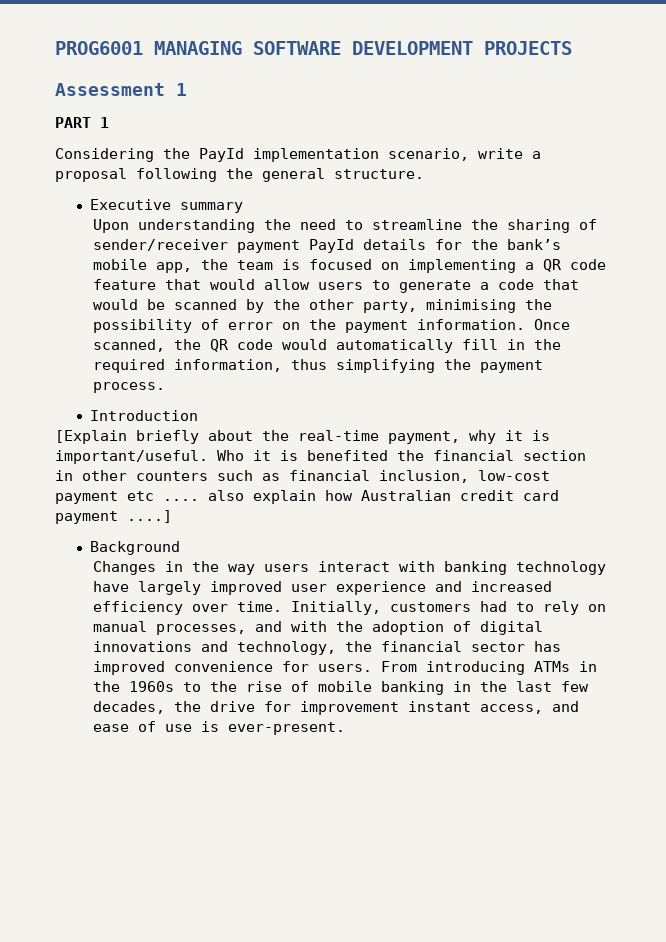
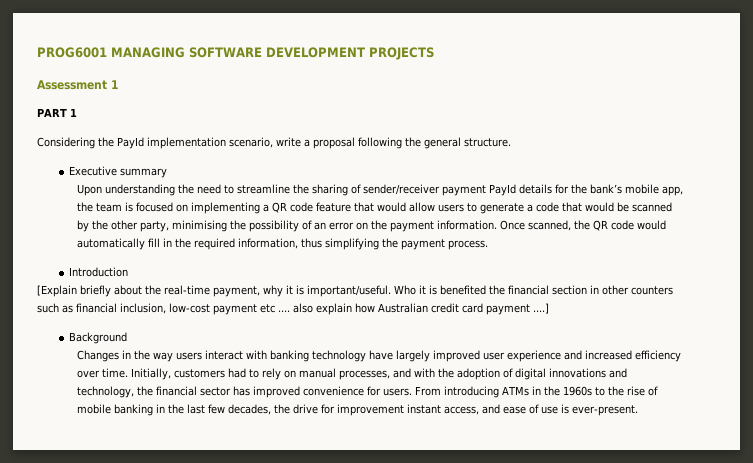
- Upon understanding the need to streamline the sharing of sender/receiver payment PayId details for the bank’s mobile app, the team is focused on implementing a QR code feature that would allow users to generate a code that would be scanned by the other party, minimising the possibility of error on the payment information.
+ Upon understanding the need to streamline the sharing of sender/receiver payment PayId details for the bank’s mobile app, the team is focused on implementing a QR code feature that would allow users to generate a code that would be scanned by the other party, minimising the possibility of an error on the payment information.

